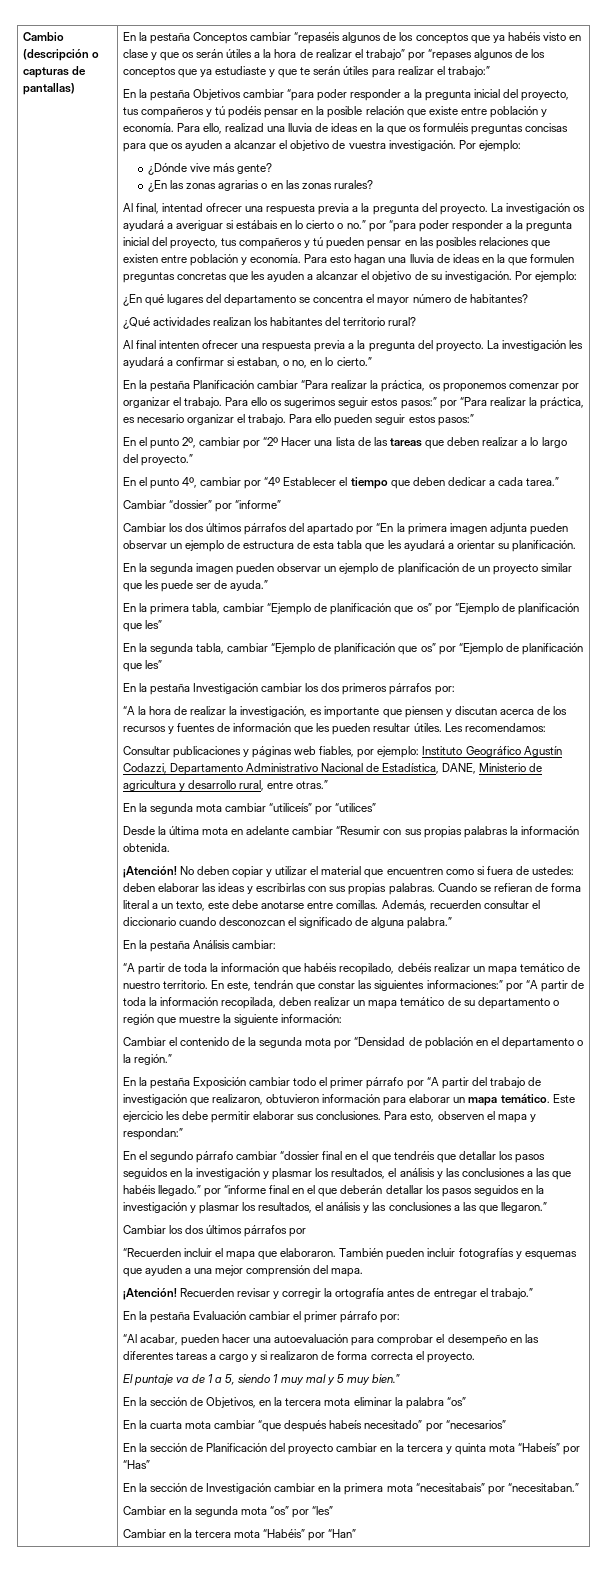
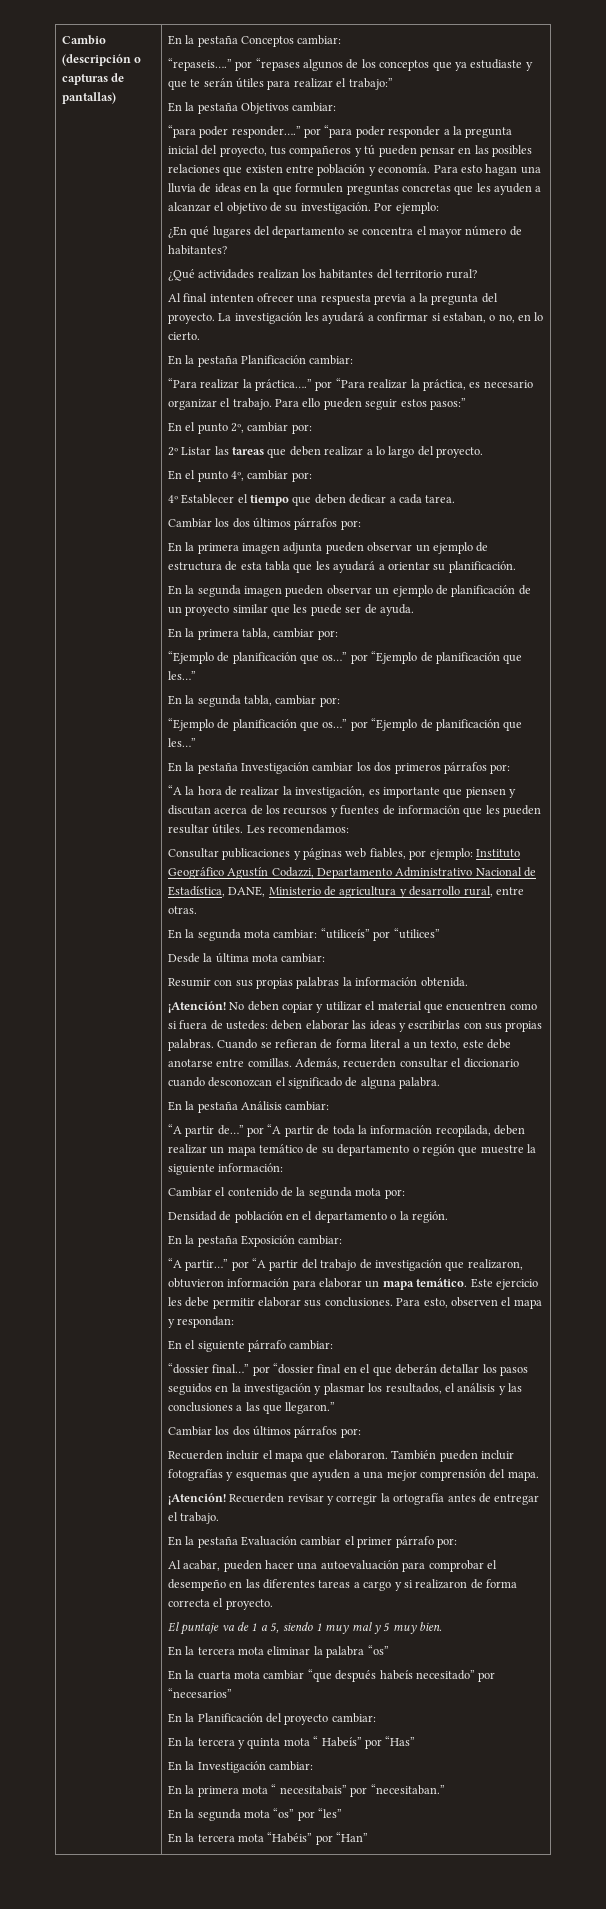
- En la pestaña Conceptos cambiar “repaséis algunos de los conceptos que ya habéis visto en clase y que os serán útiles a la hora de realizar el trabajo” por “repases algunos de los conceptos que ya estudiaste y que te serán útiles para realizar el trabajo:”
+ En la pestaña Conceptos cambiar:
+ “repaseis….” por “repases algunos de los conceptos que ya estudiaste y que te serán útiles para realizar el trabajo:”
- En la pestaña Objetivos cambiar “para poder responder a la pregunta inicial del proyecto, tus compañeros y tú podéis pensar en la posible relación que existe entre población y economía. Para ello, realizad una lluvia de ideas en la que os formuléis preguntas concisas para que os ayuden a alcanzar el objetivo de vuestra investigación. Por ejemplo:
- ¿Dónde vive más gente?
- ¿En las zonas agrarias o en las zonas rurales?
- Al final, intentad ofrecer una respuesta previa a la pregunta del proyecto. La investigación os ayudará a averiguar si estábais en lo cierto o no.” por “para poder responder a la pregunta inicial del proyecto, tus compañeros y tú pueden pensar en las posibles relaciones que existen entre población y economía.
+ En la pestaña Objetivos cambiar:
+ “para poder responder….” por “para poder responder a la pregunta inicial del proyecto, tus compañeros y tú pueden pensar en las posibles relaciones que existen entre población y economía.
- La investigación les ayudará a confirmar si estaban, o no, en lo cierto.”
+ La investigación les ayudará a confirmar si estaban, o no, en lo cierto.
- En la pestaña Planificación cambiar “Para realizar la práctica, os proponemos comenzar por organizar el trabajo. Para ello os sugerimos seguir estos pasos:” por “Para realizar la práctica, es necesario organizar el trabajo.
+ En la pestaña Planificación cambiar:
+ “Para realizar la práctica….” por “Para realizar la práctica, es necesario organizar el trabajo.
- En el punto 2º, cambiar por “2º Hacer una lista de las tareas que deben realizar a lo largo del proyecto.”
+ En el punto 2º, cambiar por:
+ 2º Listar las tareas que deben realizar a lo largo del proyecto.
- En el punto 4º, cambiar por “4º Establecer el tiempo que deben dedicar a cada tarea.”
- Cambiar “dossier” por “informe”
- Cambiar los dos últimos párrafos del apartado por “En la primera imagen adjunta pueden observar un ejemplo de estructura de esta tabla que les ayudará a orientar su planificación.
+ En el punto 4º, cambiar por:
+ 4º Establecer el tiempo que deben dedicar a cada tarea.
+ Cambiar los dos últimos párrafos por:
+ En la primera imagen adjunta pueden observar un ejemplo de estructura de esta tabla que les ayudará a orientar su planificación.
- En la segunda imagen pueden observar un ejemplo de planificación de un proyecto similar que les puede ser de ayuda.”
+ En la segunda imagen pueden observar un ejemplo de planificación de un proyecto similar que les puede ser de ayuda.
- En la primera tabla, cambiar “Ejemplo de planificación que os” por “Ejemplo de planificación que les”
+ En la primera tabla, cambiar por:
+ “Ejemplo de planificación que os…” por “Ejemplo de planificación que les…”
- En la segunda tabla, cambiar “Ejemplo de planificación que os” por “Ejemplo de planificación que les”
+ En la segunda tabla, cambiar por:
+ “Ejemplo de planificación que os…” por “Ejemplo de planificación que les…”
- Consultar publicaciones y páginas web fiables, por ejemplo: Instituto Geográfico Agustín Codazzi, Departamento Administrativo Nacional de Estadística, DANE, Ministerio de agricultura y desarrollo rural, entre otras.”
- En la segunda mota cambiar “utiliceís” por “utilices”
+ Consultar publicaciones y páginas web fiables, por ejemplo: Instituto Geográfico Agustín Codazzi, Departamento Administrativo Nacional de Estadística, DANE, Ministerio de agricultura y desarrollo rural, entre otras.
+ En la segunda mota cambiar: “utiliceís” por “utilices”
- Desde la última mota en adelante cambiar “Resumir con sus propias palabras la información obtenida.
+ Desde la última mota cambiar:
+ Resumir con sus propias palabras la información obtenida.
- Además, recuerden consultar el diccionario cuando desconozcan el significado de alguna palabra.”
+ Además, recuerden consultar el diccionario cuando desconozcan el significado de alguna palabra.
- “A partir de toda la información que habéis recopilado, debéis realizar un mapa temático de nuestro territorio. En este, tendrán que constar las siguientes informaciones:” por “A partir de toda la información recopilada, deben realizar un mapa temático de su departamento o región que muestre la siguiente información:
+ “A partir de…” por “A partir de toda la información recopilada, deben realizar un mapa temático de su departamento o región que muestre la siguiente información:
- Cambiar el contenido de la segunda mota por “Densidad de población en el departamento o la región.”
+ Cambiar el contenido de la segunda mota por:
+ Densidad de población en el departamento o la región.
- En la pestaña Exposición cambiar todo el primer párrafo por “A partir del trabajo de investigación que realizaron, obtuvieron información para elaborar un mapa temático.
+ En la pestaña Exposición cambiar:
+ “A partir…” por “A partir del trabajo de investigación que realizaron, obtuvieron información para elaborar un mapa temático.
- Para esto, observen el mapa y respondan:”
- En el segundo párrafo cambiar “dossier final en el que tendréis que detallar los pasos seguidos en la investigación y plasmar los resultados, el análisis y las conclusiones a las que habéis llegado.” por “informe final en el que deberán detallar los pasos seguidos en la investigación y plasmar los resultados, el análisis y las conclusiones a las que llegaron.”
- Cambiar los dos últimos párrafos por
- “Recuerden incluir el mapa que elaboraron.
+ Para esto, observen el mapa y respondan:
+ En el siguiente párrafo cambiar:
+ “dossier final…” por “dossier final en el que deberán detallar los pasos seguidos en la investigación y plasmar los resultados, el análisis y las conclusiones a las que llegaron.”
+ Cambiar los dos últimos párrafos por:
+ Recuerden incluir el mapa que elaboraron.
- Recuerden revisar y corregir la ortografía antes de entregar el trabajo.”
+ Recuerden revisar y corregir la ortografía antes de entregar el trabajo.
- “Al acabar, pueden hacer una autoevaluación para comprobar el desempeño en las diferentes tareas a cargo y si realizaron de forma correcta el proyecto.
+ Al acabar, pueden hacer una autoevaluación para comprobar el desempeño en las diferentes tareas a cargo y si realizaron de forma correcta el proyecto.
- El puntaje va de 1 a 5, siendo 1 muy mal y 5 muy bien.”
- En la sección de Objetivos, en la tercera mota eliminar la palabra “os”
+ El puntaje va de 1 a 5, siendo 1 muy mal y 5 muy bien.
+ En la tercera mota eliminar la palabra “os”
- En la sección de Planificación del proyecto cambiar en la tercera y quinta mota “Habeís” por “Has”
+ En la Planificación del proyecto cambiar:
+ En la tercera y quinta mota “ Habeís” por “Has”
- En la sección de Investigación cambiar en la primera mota “necesitabais” por “necesitaban.”
+ En la Investigación cambiar:
+ En la primera mota “ necesitabais” por “necesitaban.”
- Cambiar en la segunda mota “os” por “les”
+ En la segunda mota “os” por “les”
- Cambiar en la tercera mota “Habéis” por “Han”
+ En la tercera mota “Habéis” por “Han”

